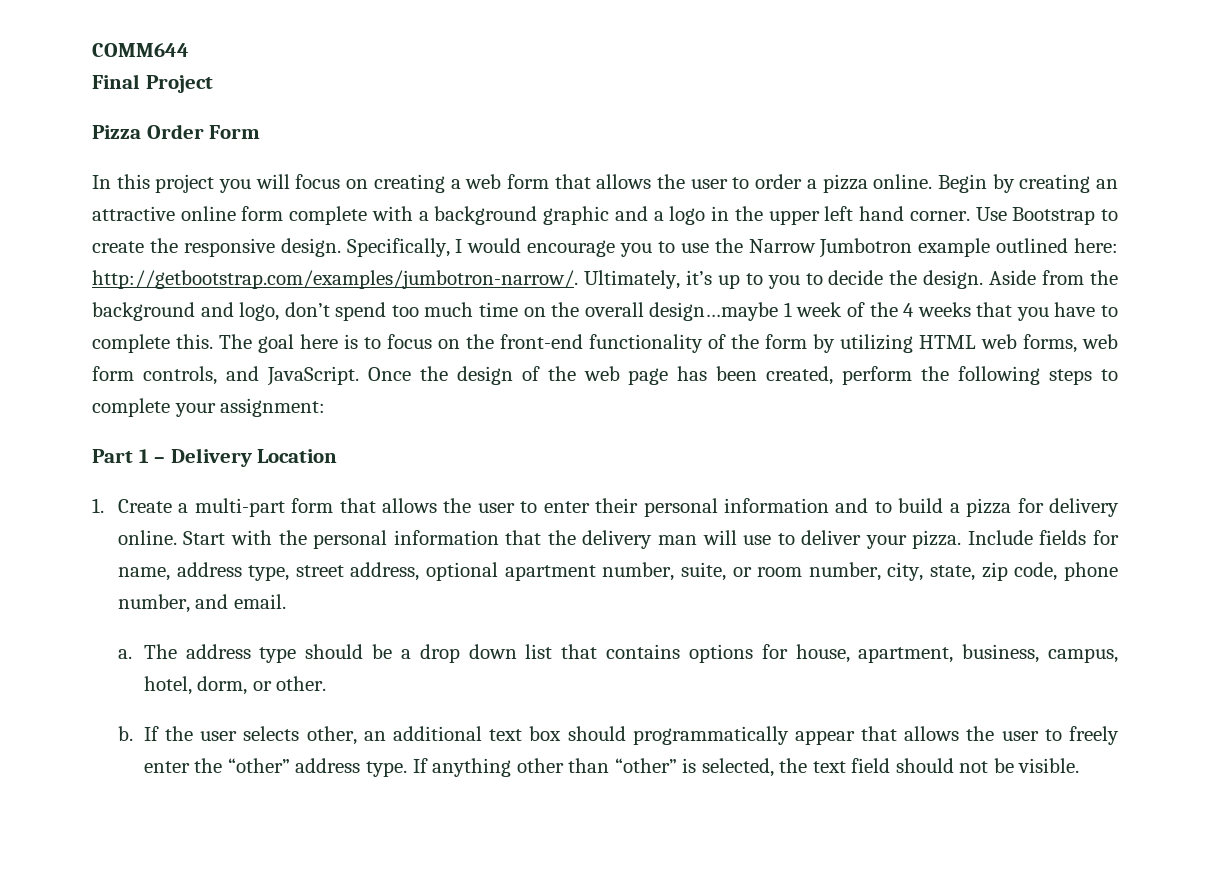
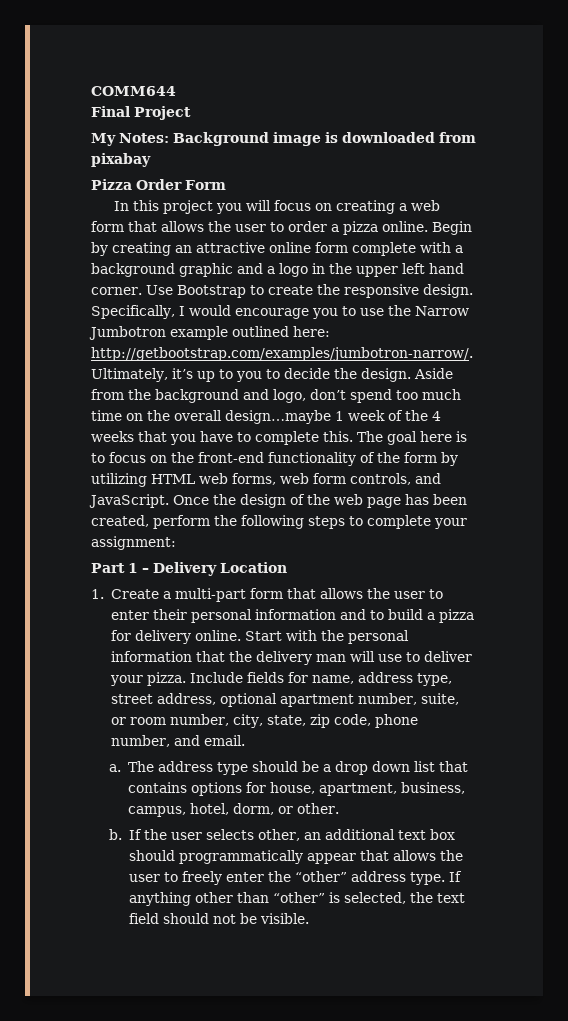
+ My Notes: Background image is downloaded from pixabay

